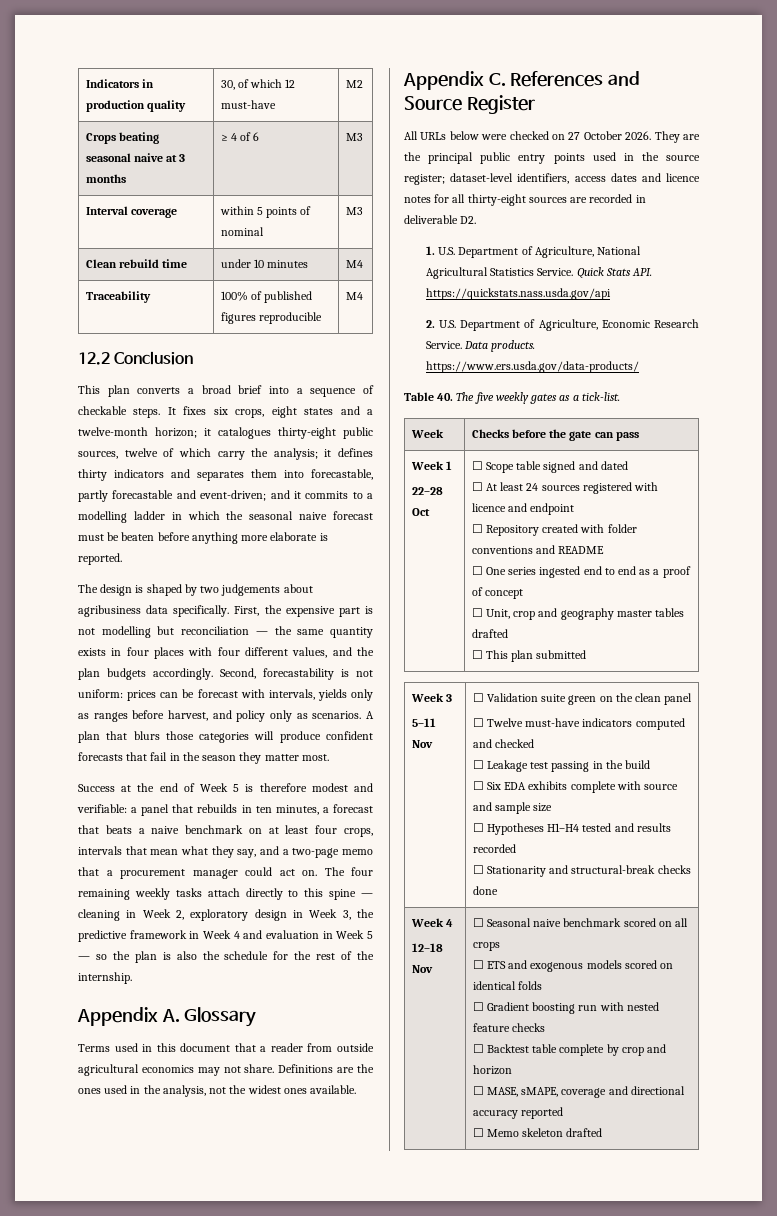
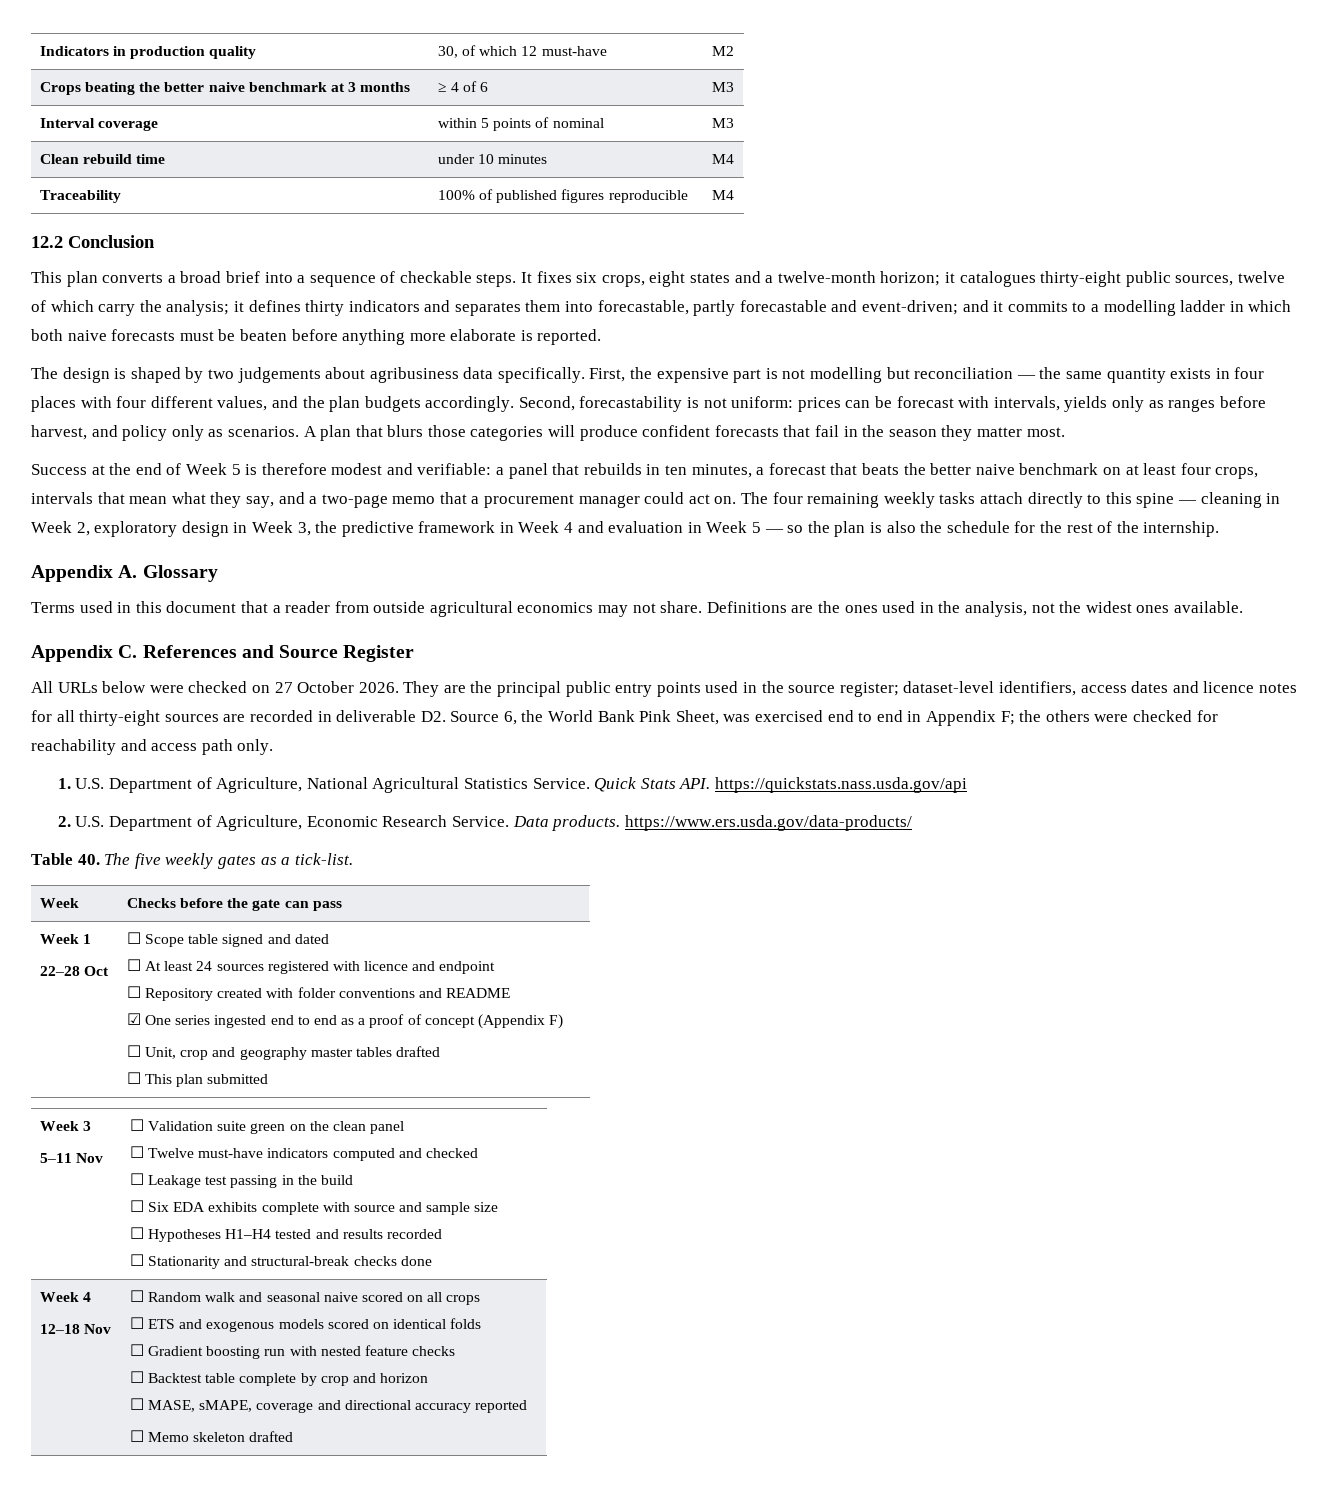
- Crops beating seasonal naive at 3 months | ≥ 4 of 6 | M3
+ Crops beating the better naive benchmark at 3 months | ≥ 4 of 6 | M3
- It fixes six crops, eight states and a twelve-month horizon; it catalogues thirty-eight public sources, twelve of which carry the analysis; it defines thirty indicators and separates them into forecastable, partly forecastable and event-driven; and it commits to a modelling ladder in which the seasonal naive forecast must be beaten before anything more elaborate is reported.
+ It fixes six crops, eight states and a twelve-month horizon; it catalogues thirty-eight public sources, twelve of which carry the analysis; it defines thirty indicators and separates them into forecastable, partly forecastable and event-driven; and it commits to a modelling ladder in which both naive forecasts must be beaten before anything more elaborate is reported.
- Success at the end of Week 5 is therefore modest and verifiable: a panel that rebuilds in ten minutes, a forecast that beats a naive benchmark on at least four crops, intervals that mean what they say, and a two-page memo that a procurement manager could act on.
+ Success at the end of Week 5 is therefore modest and verifiable: a panel that rebuilds in ten minutes, a forecast that beats the better naive benchmark on at least four crops, intervals that mean what they say, and a two-page memo that a procurement manager could act on.
- They are the principal public entry points used in the source register; dataset-level identifiers, access dates and licence notes for all thirty-eight sources are recorded in deliverable D2.
+ They are the principal public entry points used in the source register; dataset-level identifiers, access dates and licence notes for all thirty-eight sources are recorded in deliverable D2. Source 6, the World Bank Pink Sheet, was exercised end to end in Appendix F; the others were checked for reachability and access path only.
- ☐ One series ingested end to end as a proof of concept
+ ☑ One series ingested end to end as a proof of concept (Appendix F)
- ☐ Seasonal naive benchmark scored on all crops
+ ☐ Random walk and seasonal naive scored on all crops

